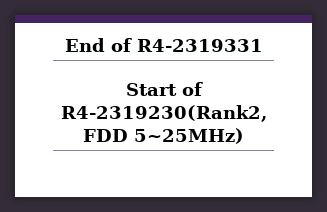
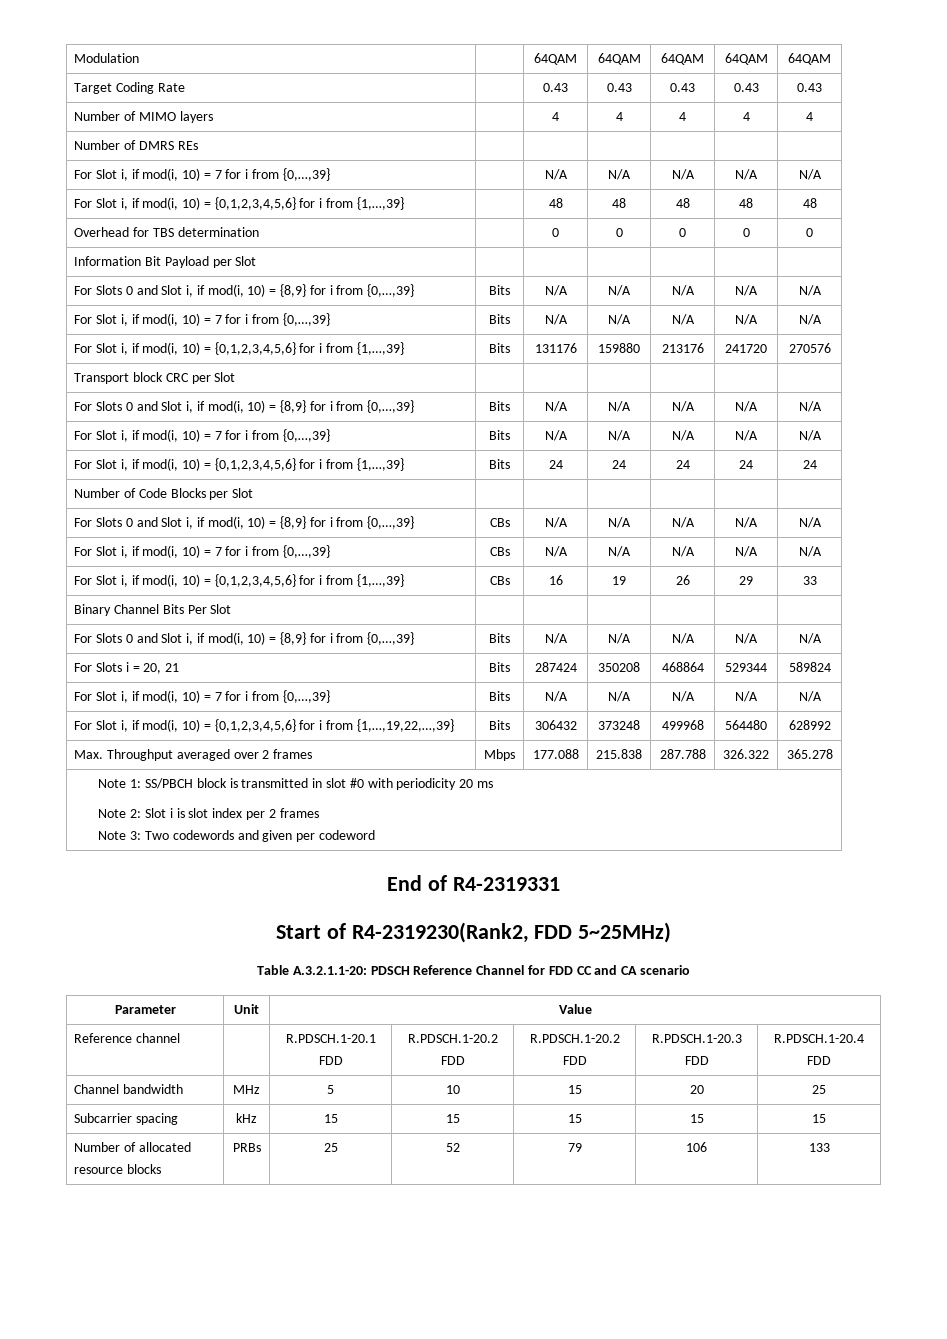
+ Modulation | | 64QAM | 64QAM | 64QAM | 64QAM | 64QAM
+ Target Coding Rate | | 0.43 | 0.43 | 0.43 | 0.43 | 0.43
+ Number of MIMO layers | | 4 | 4 | 4 | 4 | 4
+ Number of DMRS REs | | | | | |
+ For Slot i, if mod(i, 10) = 7 for i from {0,…,39} | | N/A | N/A | N/A | N/A | N/A
+ For Slot i, if mod(i, 10) = {0,1,2,3,4,5,6} for i from {1,…,39} | | 48 | 48 | 48 | 48 | 48
+ Overhead for TBS determination | | 0 | 0 | 0 | 0 | 0
+ Information Bit Payload per Slot | | | | | |
+ For Slots 0 and Slot i, if mod(i, 10) = {8,9} for i from {0,…,39} | Bits | N/A | N/A | N/A | N/A | N/A
+ For Slot i, if mod(i, 10) = 7 for i from {0,…,39} | Bits | N/A | N/A | N/A | N/A | N/A
+ For Slot i, if mod(i, 10) = {0,1,2,3,4,5,6} for i from {1,…,39} | Bits | 131176 | 159880 | 213176 | 241720 | 270576
+ Transport block CRC per Slot | | | | | |
+ For Slots 0 and Slot i, if mod(i, 10) = {8,9} for i from {0,…,39} | Bits | N/A | N/A | N/A | N/A | N/A
+ For Slot i, if mod(i, 10) = 7 for i from {0,…,39} | Bits | N/A | N/A | N/A | N/A | N/A
+ For Slot i, if mod(i, 10) = {0,1,2,3,4,5,6} for i from {1,…,39} | Bits | 24 | 24 | 24 | 24 | 24
+ Number of Code Blocks per Slot | | | | | |
+ For Slots 0 and Slot i, if mod(i, 10) = {8,9} for i from {0,…,39} | CBs | N/A | N/A | N/A | N/A | N/A
+ For Slot i, if mod(i, 10) = 7 for i from {0,…,39} | CBs | N/A | N/A | N/A | N/A | N/A
+ For Slot i, if mod(i, 10) = {0,1,2,3,4,5,6} for i from {1,…,39} | CBs | 16 | 19 | 26 | 29 | 33
+ Binary Channel Bits Per Slot | | | | | |
+ For Slots 0 and Slot i, if mod(i, 10) = {8,9} for i from {0,…,39} | Bits | N/A | N/A | N/A | N/A | N/A
+ For Slots i = 20, 21 | Bits | 287424 | 350208 | 468864 | 529344 | 589824
+ For Slot i, if mod(i, 10) = 7 for i from {0,…,39} | Bits | N/A | N/A | N/A | N/A | N/A
+ For Slot i, if mod(i, 10) = {0,1,2,3,4,5,6} for i from {1,…,19,22,…,39} | Bits | 306432 | 373248 | 499968 | 564480 | 628992
+ Max. Throughput averaged over 2 frames | Mbps | 177.088 | 215.838 | 287.788 | 326.322 | 365.278
+ Note 1: SS/PBCH block is transmitted in slot #0 with periodicity 20 ms
+ Note 2: Slot i is slot index per 2 frames
+ Note 3: Two codewords and given per codeword
+ Table A.3.2.1.1-20: PDSCH Reference Channel for FDD CC and CA scenario
+ Parameter | Unit | Value
+ Reference channel | | R.PDSCH.1-20.1 FDD | R.PDSCH.1-20.2 FDD | R.PDSCH.1-20.2 FDD | R.PDSCH.1-20.3 FDD | R.PDSCH.1-20.4 FDD
+ Channel bandwidth | MHz | 5 | 10 | 15 | 20 | 25
+ Subcarrier spacing | kHz | 15 | 15 | 15 | 15 | 15
+ Number of allocated resource blocks | PRBs | 25 | 52 | 79 | 106 | 133

